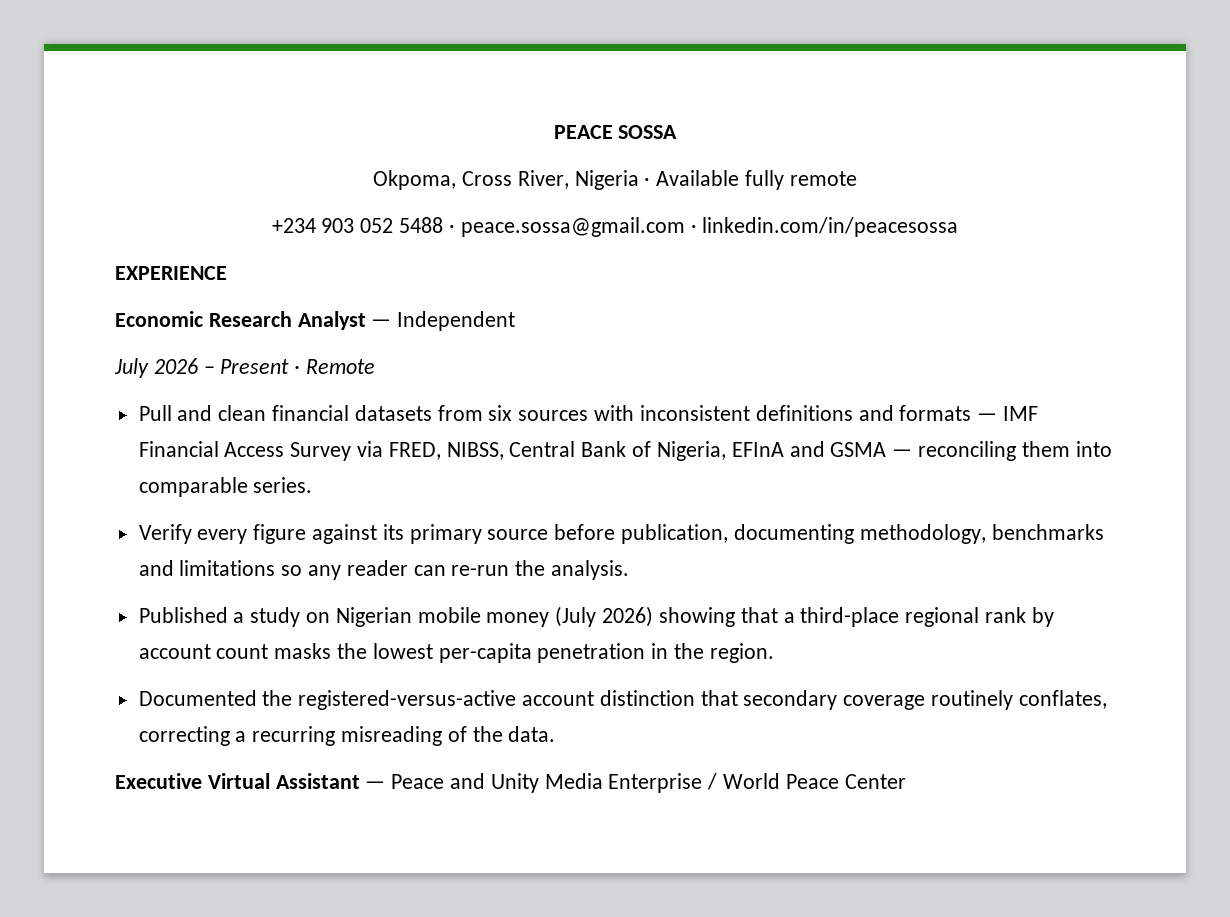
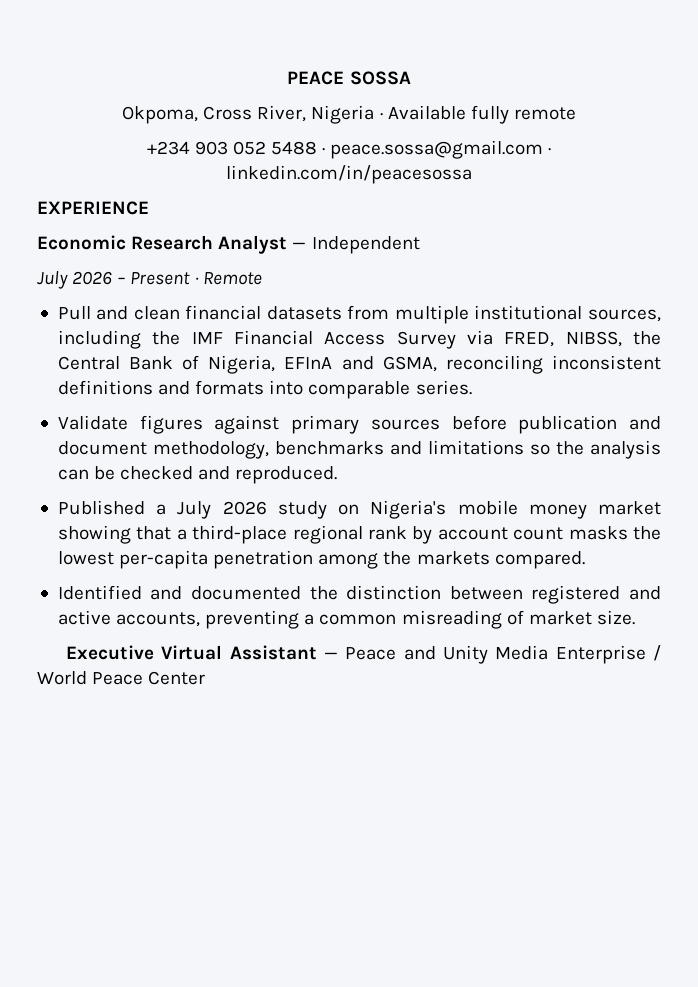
- Pull and clean financial datasets from six sources with inconsistent definitions and formats — IMF Financial Access Survey via FRED, NIBSS, Central Bank of Nigeria, EFInA and GSMA — reconciling them into comparable series.
- Verify every figure against its primary source before publication, documenting methodology, benchmarks and limitations so any reader can re-run the analysis.
+ Pull and clean financial datasets from multiple institutional sources, including the IMF Financial Access Survey via FRED, NIBSS, the Central Bank of Nigeria, EFInA and GSMA, reconciling inconsistent definitions and formats into comparable series.
+ Validate figures against primary sources before publication and document methodology, benchmarks and limitations so the analysis can be checked and reproduced.
- Published a study on Nigerian mobile money (July 2026) showing that a third-place regional rank by account count masks the lowest per-capita penetration in the region.
- Documented the registered-versus-active account distinction that secondary coverage routinely conflates, correcting a recurring misreading of the data.
+ Published a July 2026 study on Nigeria's mobile money market showing that a third-place regional rank by account count masks the lowest per-capita penetration among the markets compared.
+ Identified and documented the distinction between registered and active accounts, preventing a common misreading of market size.

